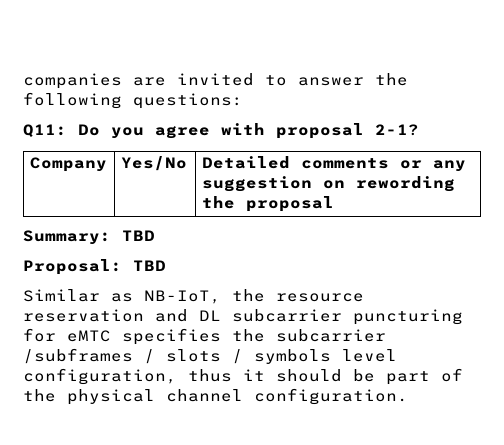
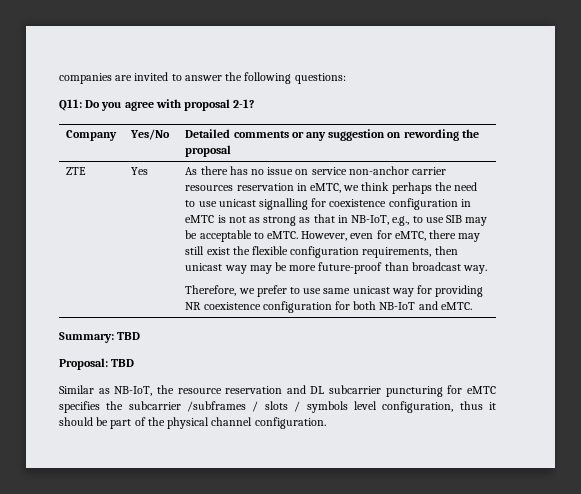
+ ZTE | Yes | As there has no issue on service non-anchor carrier resources reservation in eMTC, we think perhaps the need to use unicast signalling for coexistence configuration in eMTC is not as strong as that in NB-IoT, e.g., to use SIB may be acceptable to eMTC. However, even for eMTC, there may still exist the flexible configuration requirements, then unicast way may be more future-proof than broadcast way.
+ Therefore, we prefer to use same unicast way for providing NR coexistence configuration for both NB-IoT and eMTC.

